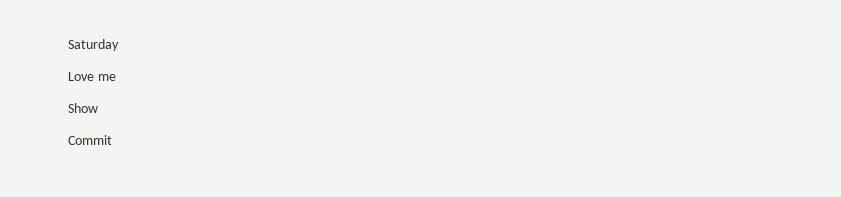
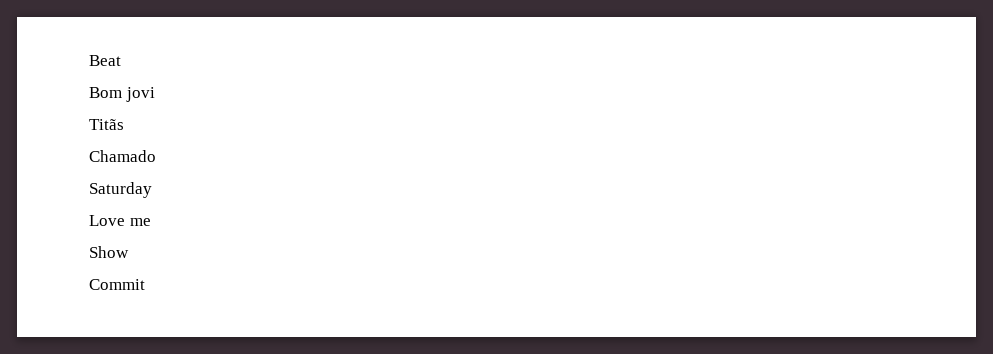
+ Beat
+ Bom jovi
+ Titãs
+ Chamado

